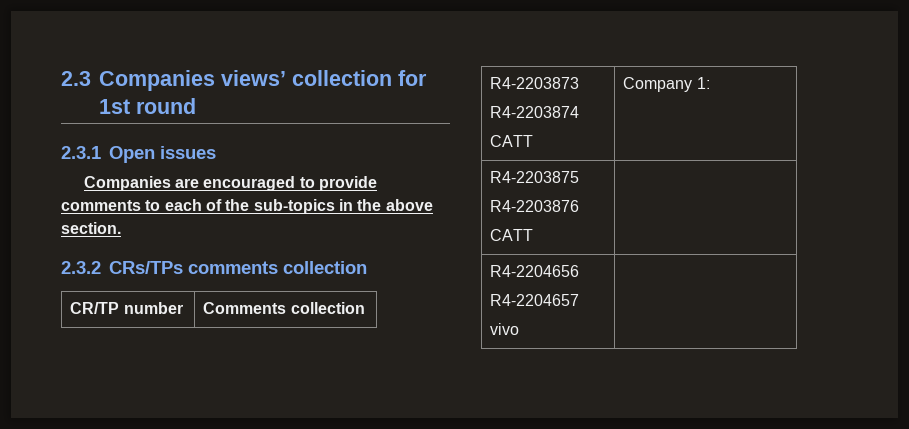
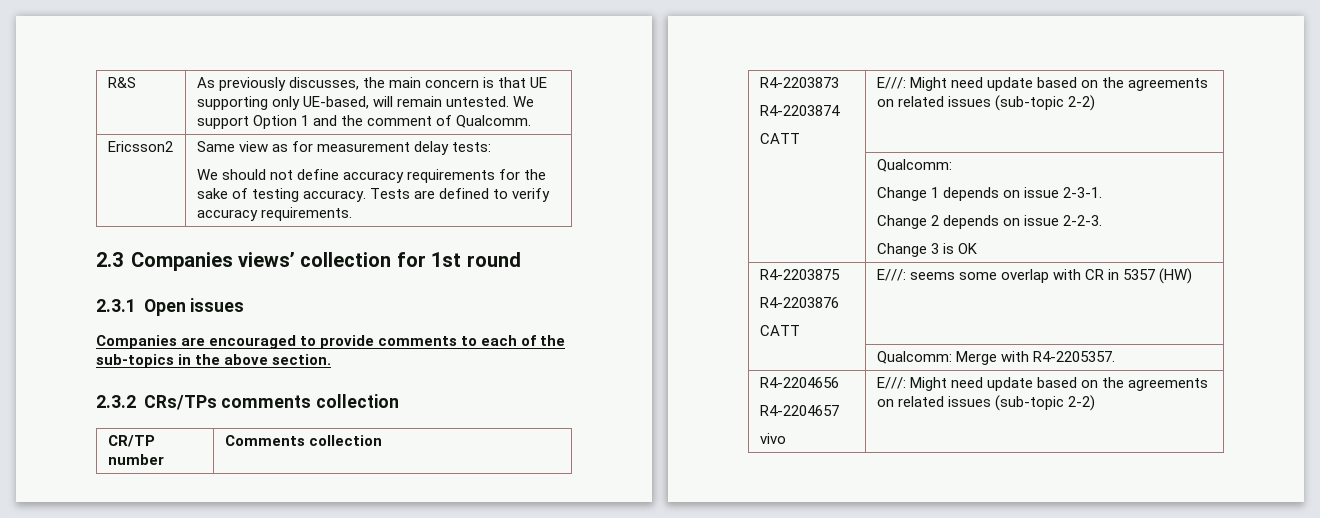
+ R&S | As previously discusses, the main concern is that UE supporting only UE-based, will remain untested. We support Option 1 and the comment of Qualcomm.
+ Ericsson2 | Same view as for measurement delay tests:
+ We should not define accuracy requirements for the sake of testing accuracy. Tests are defined to verify accuracy requirements.
  R4-2203873
  R4-2203874
- CATT | Company 1:
+ CATT | E///: Might need update based on the agreements on related issues (sub-topic 2-2)
+ | Qualcomm:
+ Change 1 depends on issue 2-3-1.
+ Change 2 depends on issue 2-2-3.
+ Change 3 is OK
  R4-2203875
  R4-2203876
- CATT |
+ CATT | E///: seems some overlap with CR in 5357 (HW)
+ | Qualcomm: Merge with R4-2205357.
  R4-2204656
  R4-2204657
- vivo |
+ vivo | E///: Might need update based on the agreements on related issues (sub-topic 2-2)

